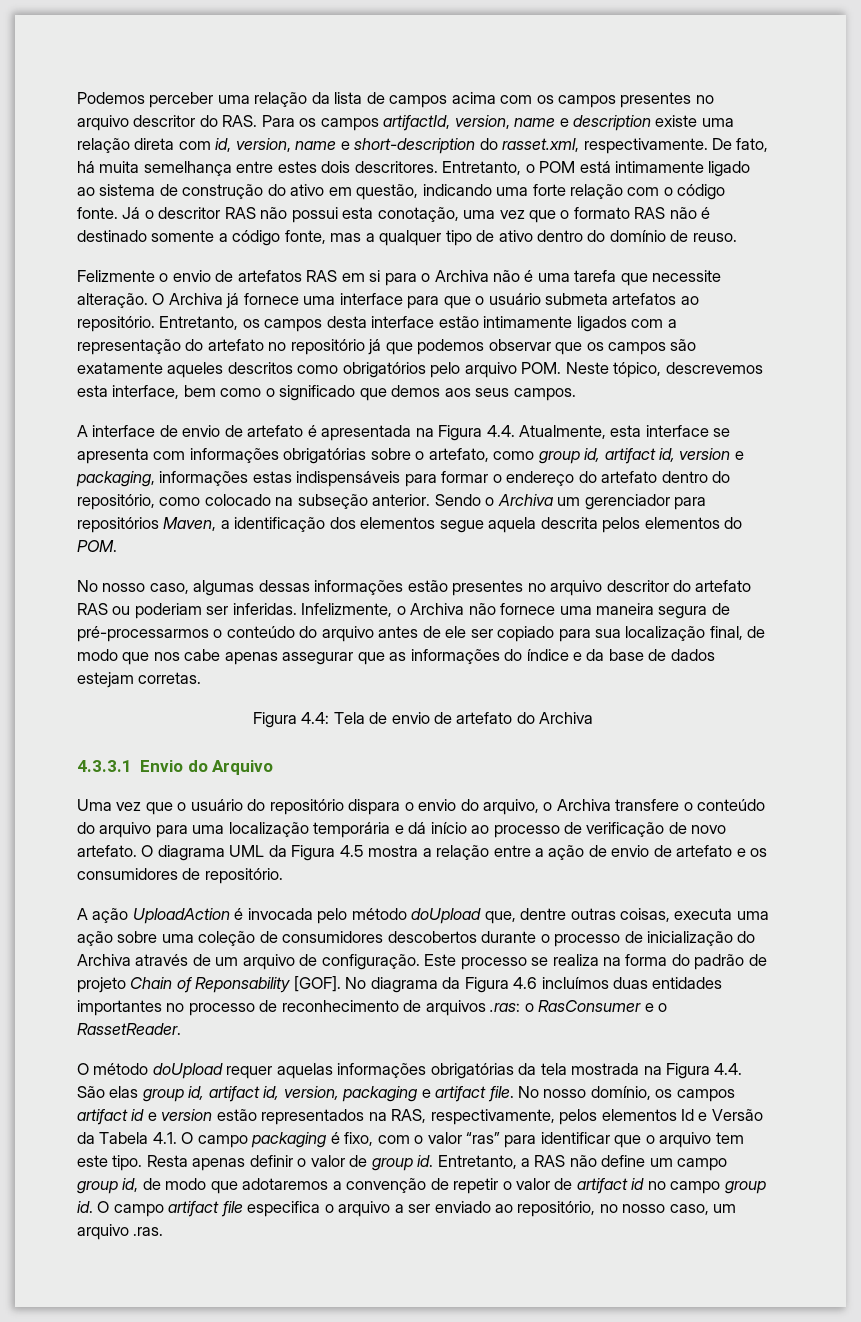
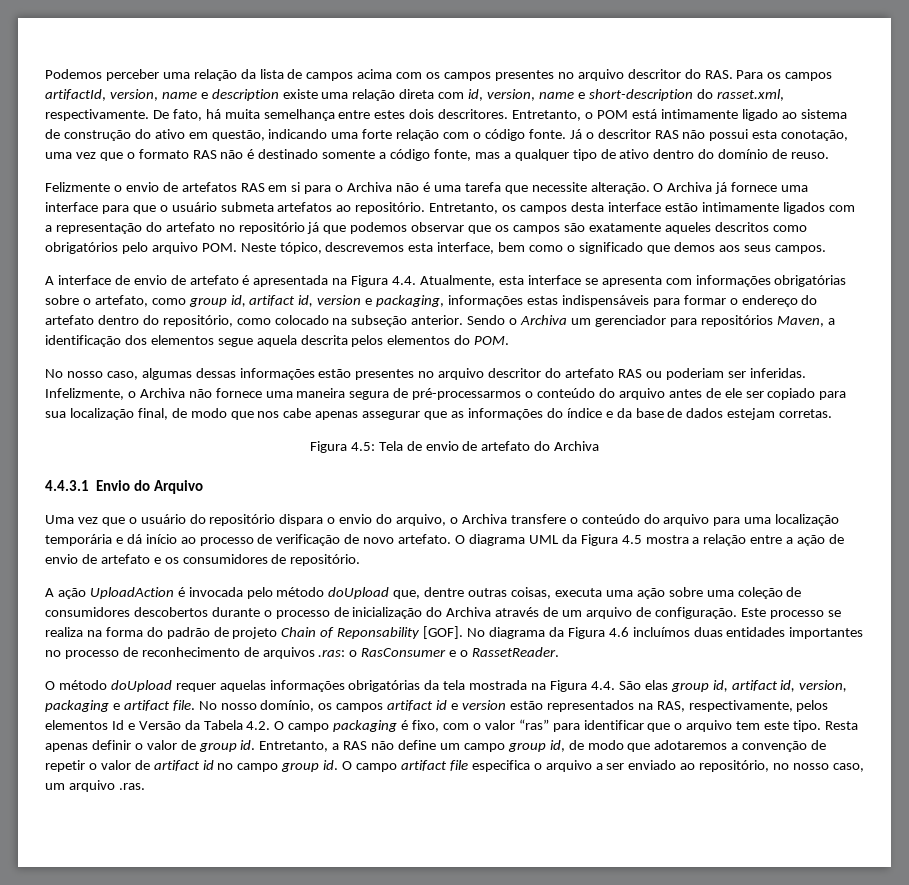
- Figura 4.4: Tela de envio de artefato do Archiva
+ Figura 4.5: Tela de envio de artefato do Archiva
- 4.3.3.1 Envio do Arquivo
+ 4.4.3.1 Envio do Arquivo
- No nosso domínio, os campos artifact id e version estão representados na RAS, respectivamente, pelos elementos Id e Versão da Tabela 4.1. O campo packaging é fixo, com o valor “ras” para identificar que o arquivo tem este tipo.
+ No nosso domínio, os campos artifact id e version estão representados na RAS, respectivamente, pelos elementos Id e Versão da Tabela 4.2. O campo packaging é fixo, com o valor “ras” para identificar que o arquivo tem este tipo.

